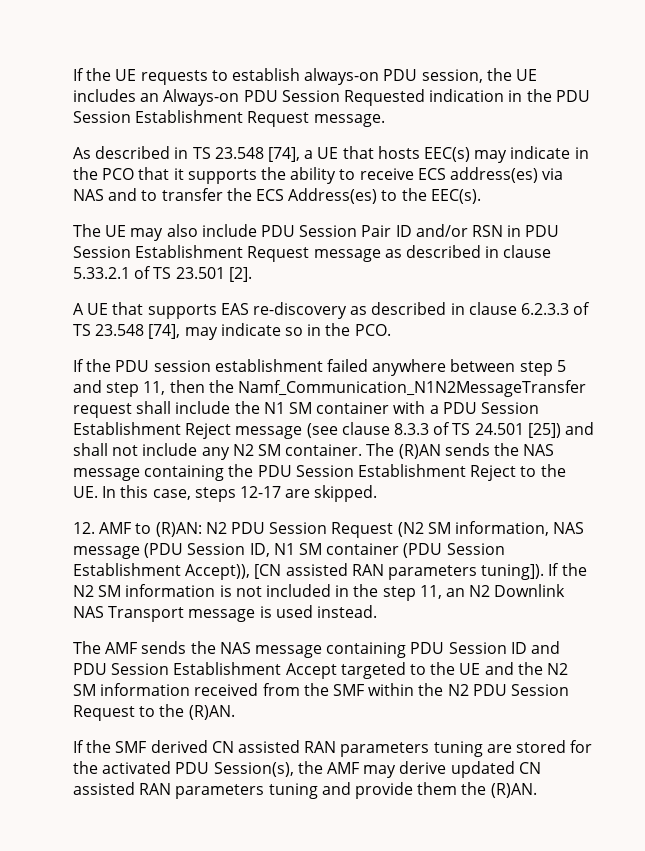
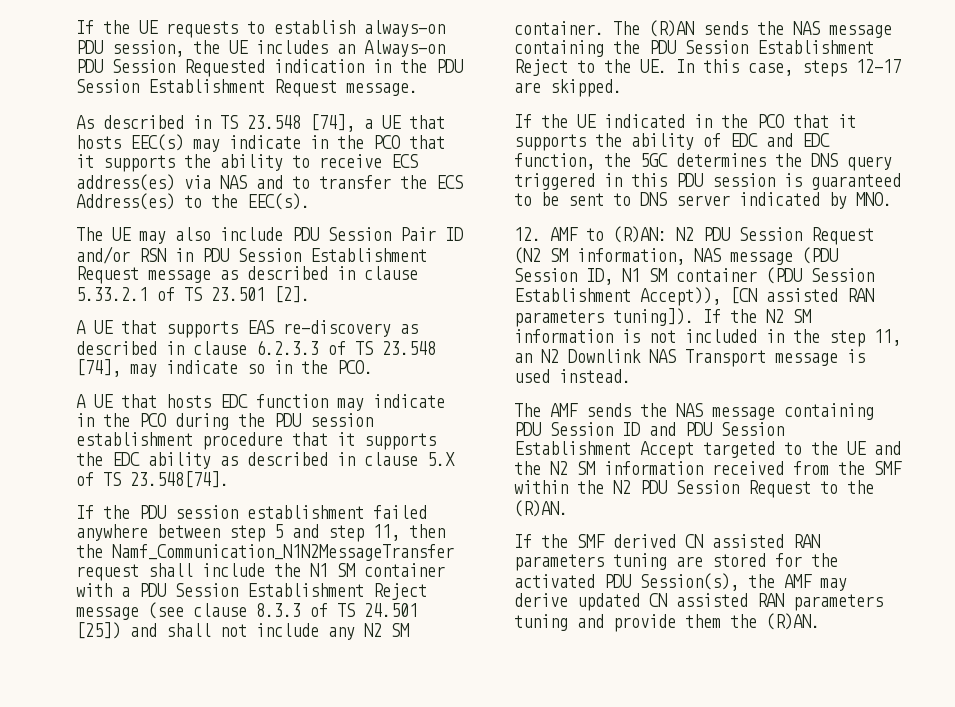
+ A UE that hosts EDC function may indicate in the PCO during the PDU session establishment procedure that it supports the EDC ability as described in clause 5.X of TS 23.548[74].
+ If the UE indicated in the PCO that it supports the ability of EDC and EDC function, the 5GC determines the DNS query triggered in this PDU session is guaranteed to be sent to DNS server indicated by MNO.

